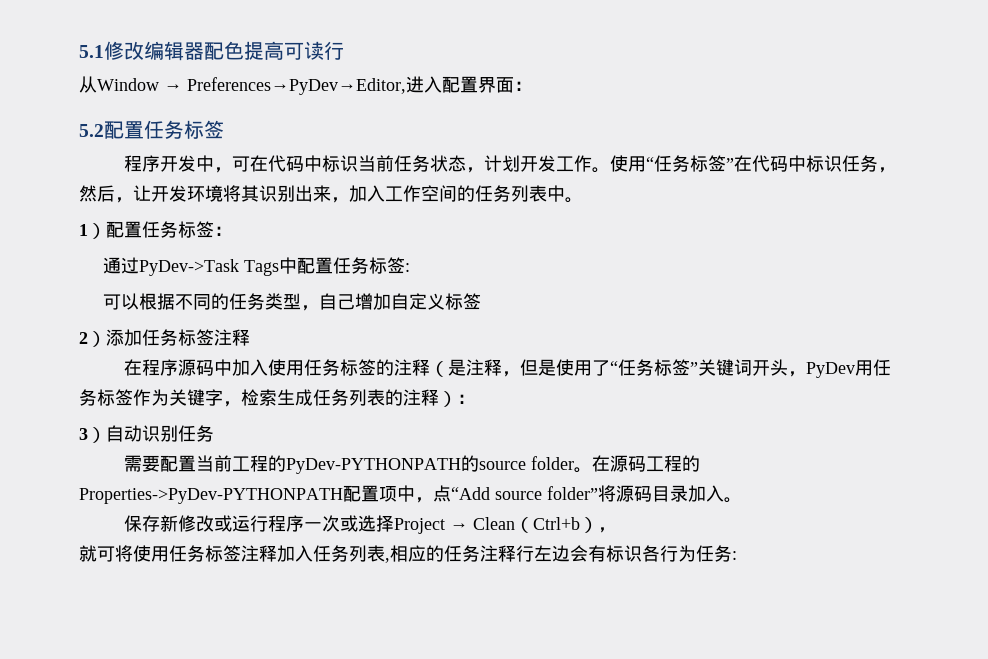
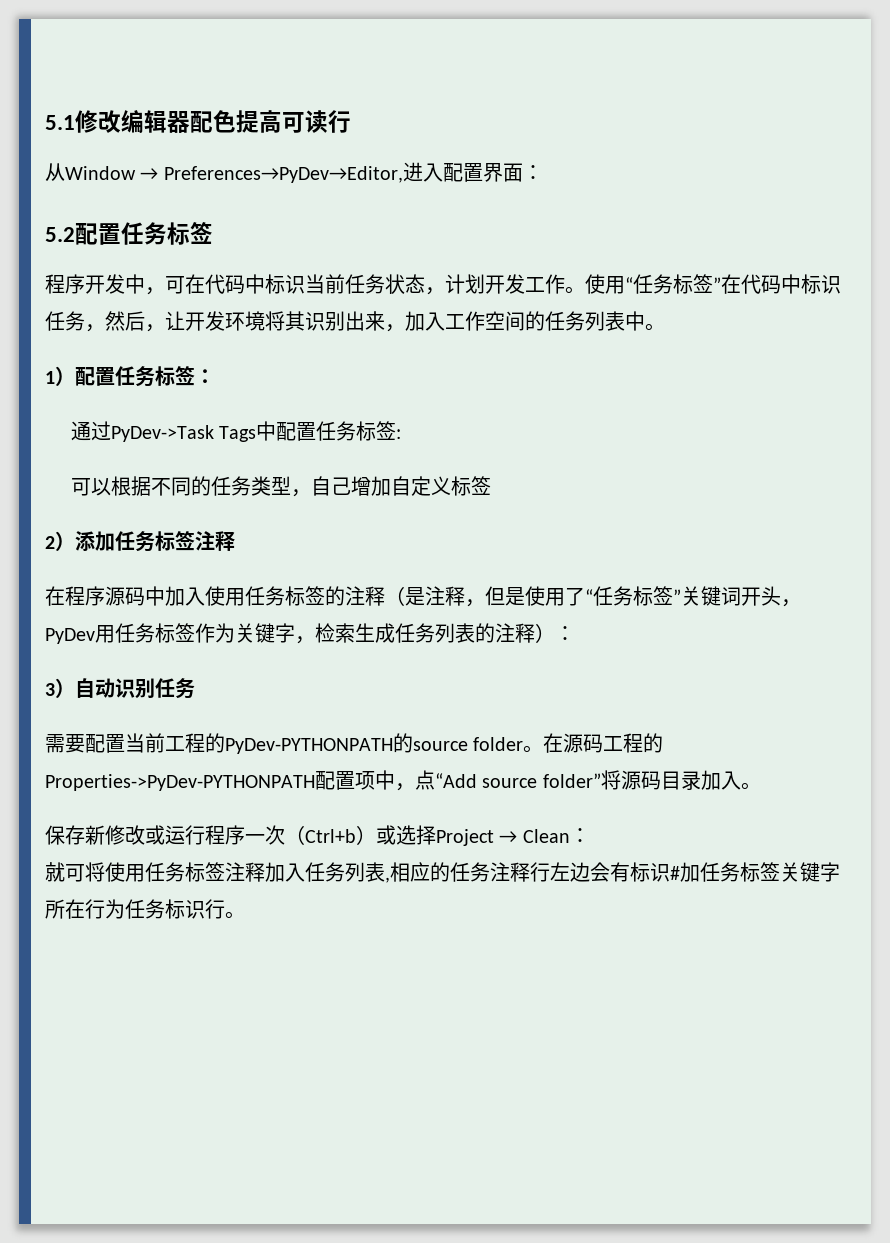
- 保存新修改或运行程序一次或选择Project → Clean（Ctrl+b），
+ 保存新修改或运行程序一次（Ctrl+b）或选择Project → Clean：
- 就可将使用任务标签注释加入任务列表,相应的任务注释行左边会有标识各行为任务:
+ 就可将使用任务标签注释加入任务列表,相应的任务注释行左边会有标识#加任务标签关键字所在行为任务标识行。

